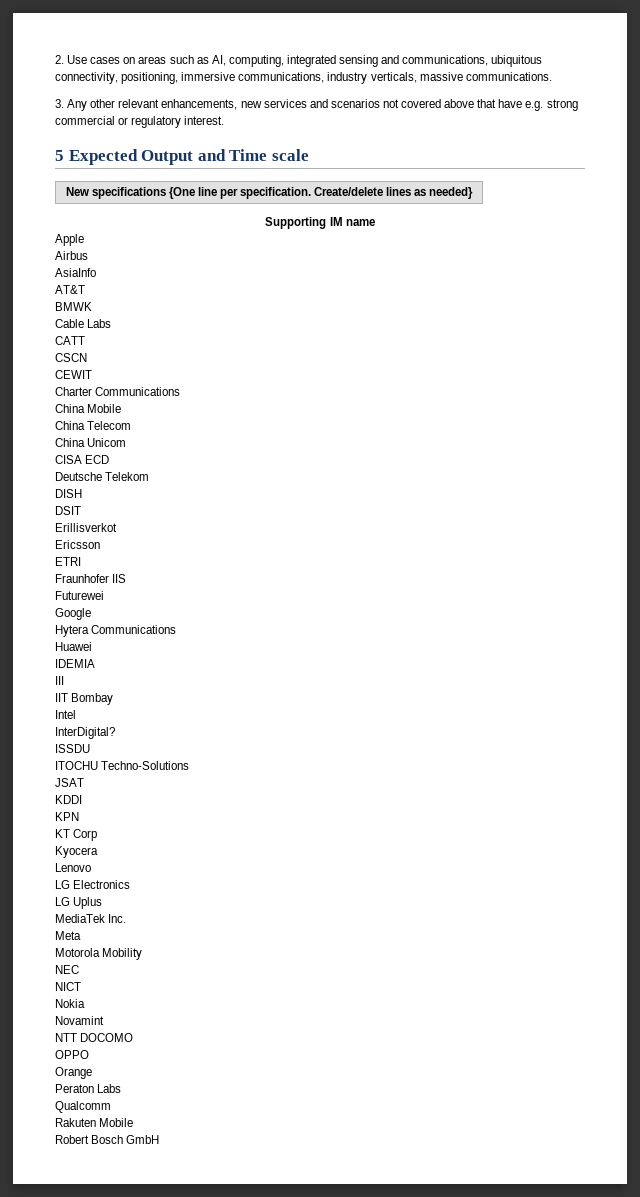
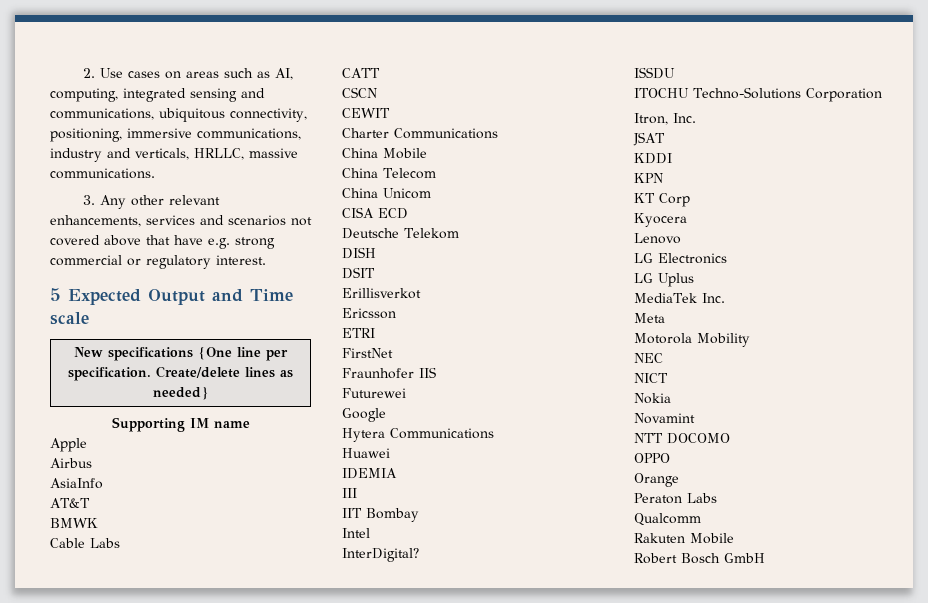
- 2. Use cases on areas such as AI, computing, integrated sensing and communications, ubiquitous connectivity, positioning, immersive communications, industry verticals, massive communications.
+ 2. Use cases on areas such as AI, computing, integrated sensing and communications, ubiquitous connectivity, positioning, immersive communications, industry and verticals, HRLLC, massive communications.
- 3. Any other relevant enhancements, new services and scenarios not covered above that have e.g. strong commercial or regulatory interest.
+ 3. Any other relevant enhancements, services and scenarios not covered above that have e.g. strong commercial or regulatory interest.
+ FirstNet
- ITOCHU Techno-Solutions
+ ITOCHU Techno-Solutions Corporation
+ Itron, Inc.

